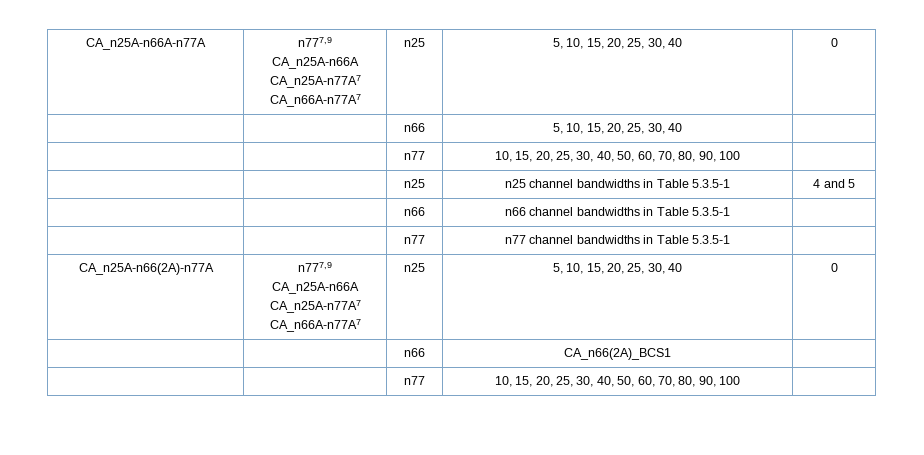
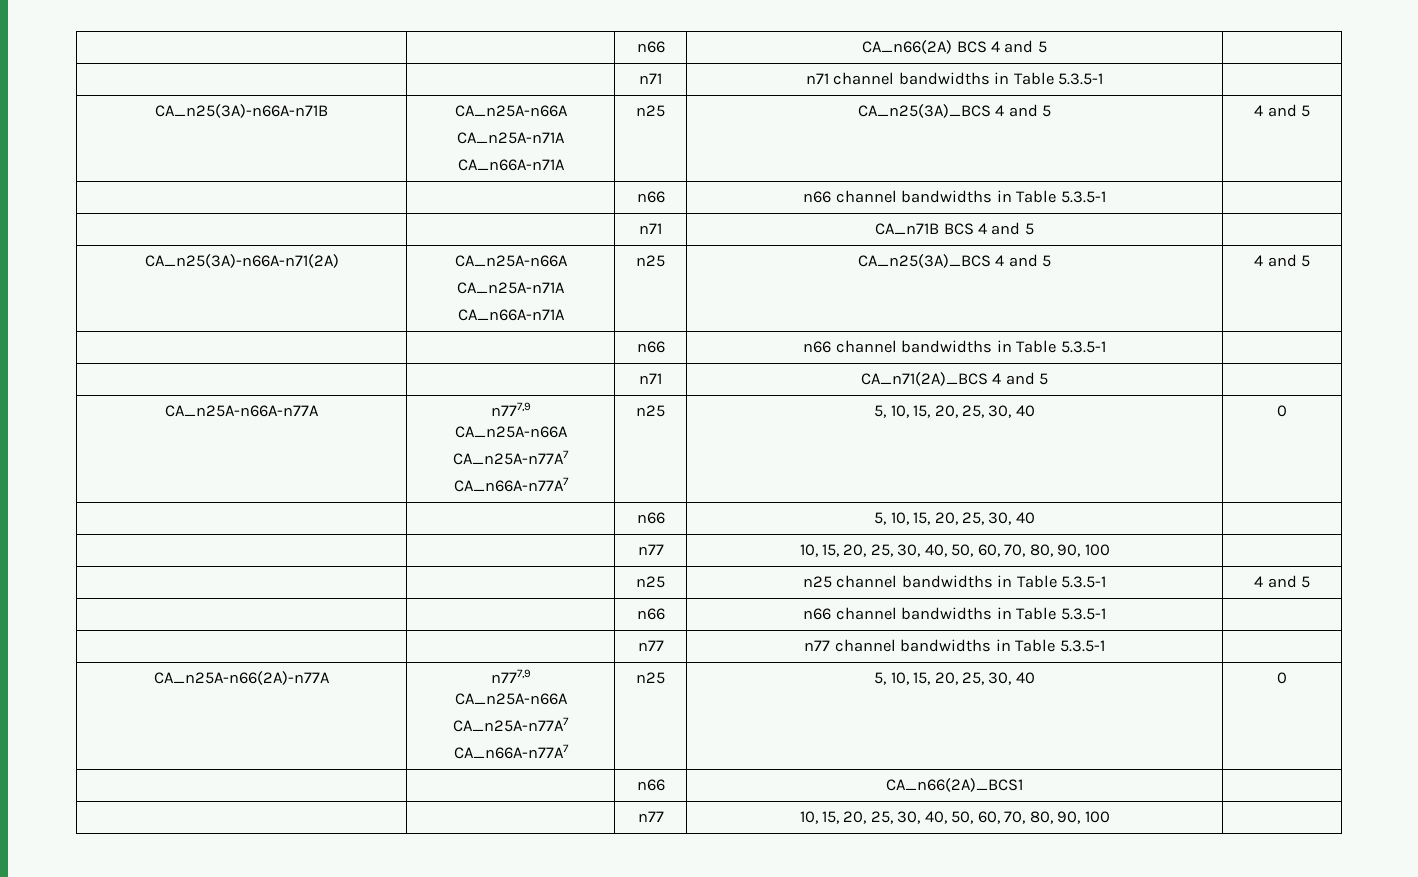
+ | | n66 | CA_n66(2A) BCS 4 and 5 |
+ | | n71 | n71 channel bandwidths in Table 5.3.5-1 |
+ CA_n25(3A)-n66A-n71B | CA_n25A-n66A
+ CA_n25A-n71A
+ CA_n66A-n71A | n25 | CA_n25(3A)_BCS 4 and 5 | 4 and 5
+ | | n66 | n66 channel bandwidths in Table 5.3.5-1 |
+ | | n71 | CA_n71B BCS 4 and 5 |
+ CA_n25(3A)-n66A-n71(2A) | CA_n25A-n66A
+ CA_n25A-n71A
+ CA_n66A-n71A | n25 | CA_n25(3A)_BCS 4 and 5 | 4 and 5
+ | | n66 | n66 channel bandwidths in Table 5.3.5-1 |
+ | | n71 | CA_n71(2A)_BCS 4 and 5 |

